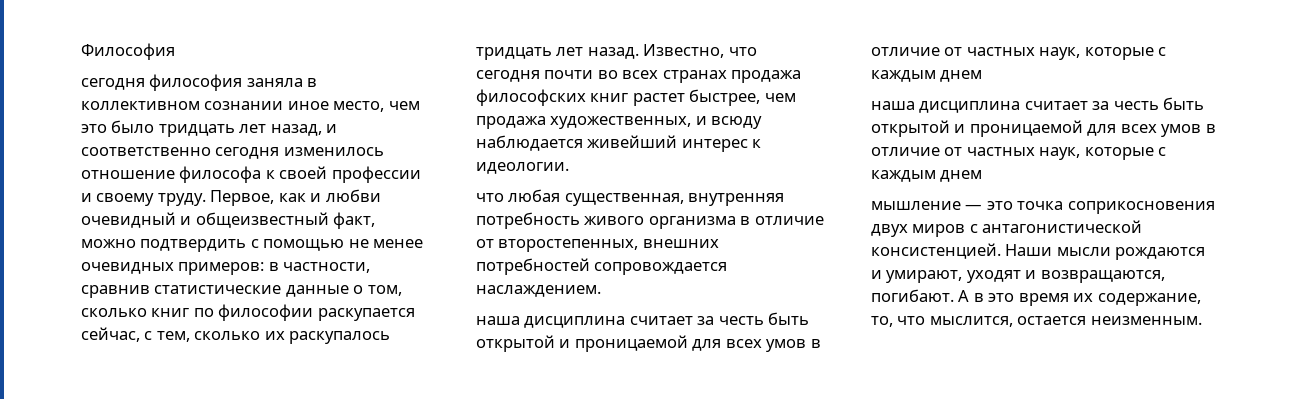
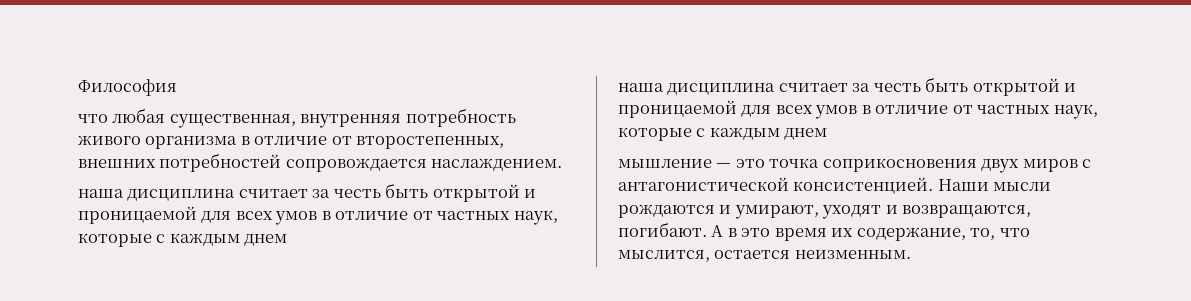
- сегодня философия заняла в коллективном сознании иное место, чем это было тридцать лет назад, и соответственно сегодня изменилось отношение философа к своей профессии и своему труду. Первое, как и любви очевидный и общеизвестный факт, можно подтвердить с помощью не менее очевидных примеров: в частности, сравнив статистические данные о том, сколько книг по философии раскупается сейчас, с тем, сколько их раскупалось тридцать лет назад. Известно, что сегодня почти во всех странах продажа философских книг растет быстрее, чем продажа художественных, и всюду наблюдается живейший интерес к идеологии.

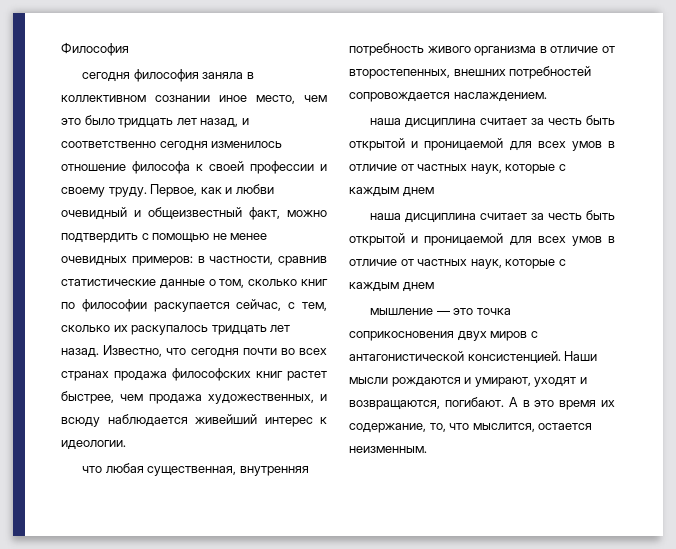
+ сегодня философия заняла в коллективном сознании иное место, чем это было тридцать лет назад, и соответственно сегодня изменилось отношение философа к своей профессии и своему труду. Первое, как и любви очевидный и общеизвестный факт, можно подтвердить с помощью не менее очевидных примеров: в частности, сравнив статистические данные о том, сколько книг по философии раскупается сейчас, с тем, сколько их раскупалось тридцать лет назад. Известно, что сегодня почти во всех странах продажа философских книг растет быстрее, чем продажа художественных, и всюду наблюдается живейший интерес к идеологии.

